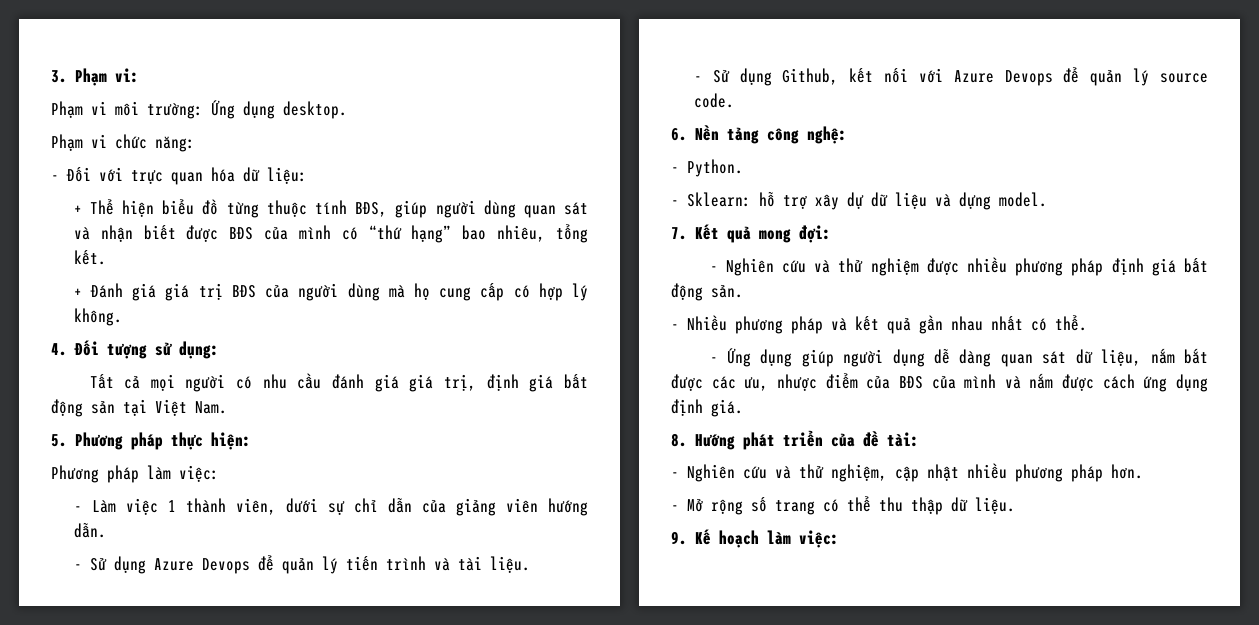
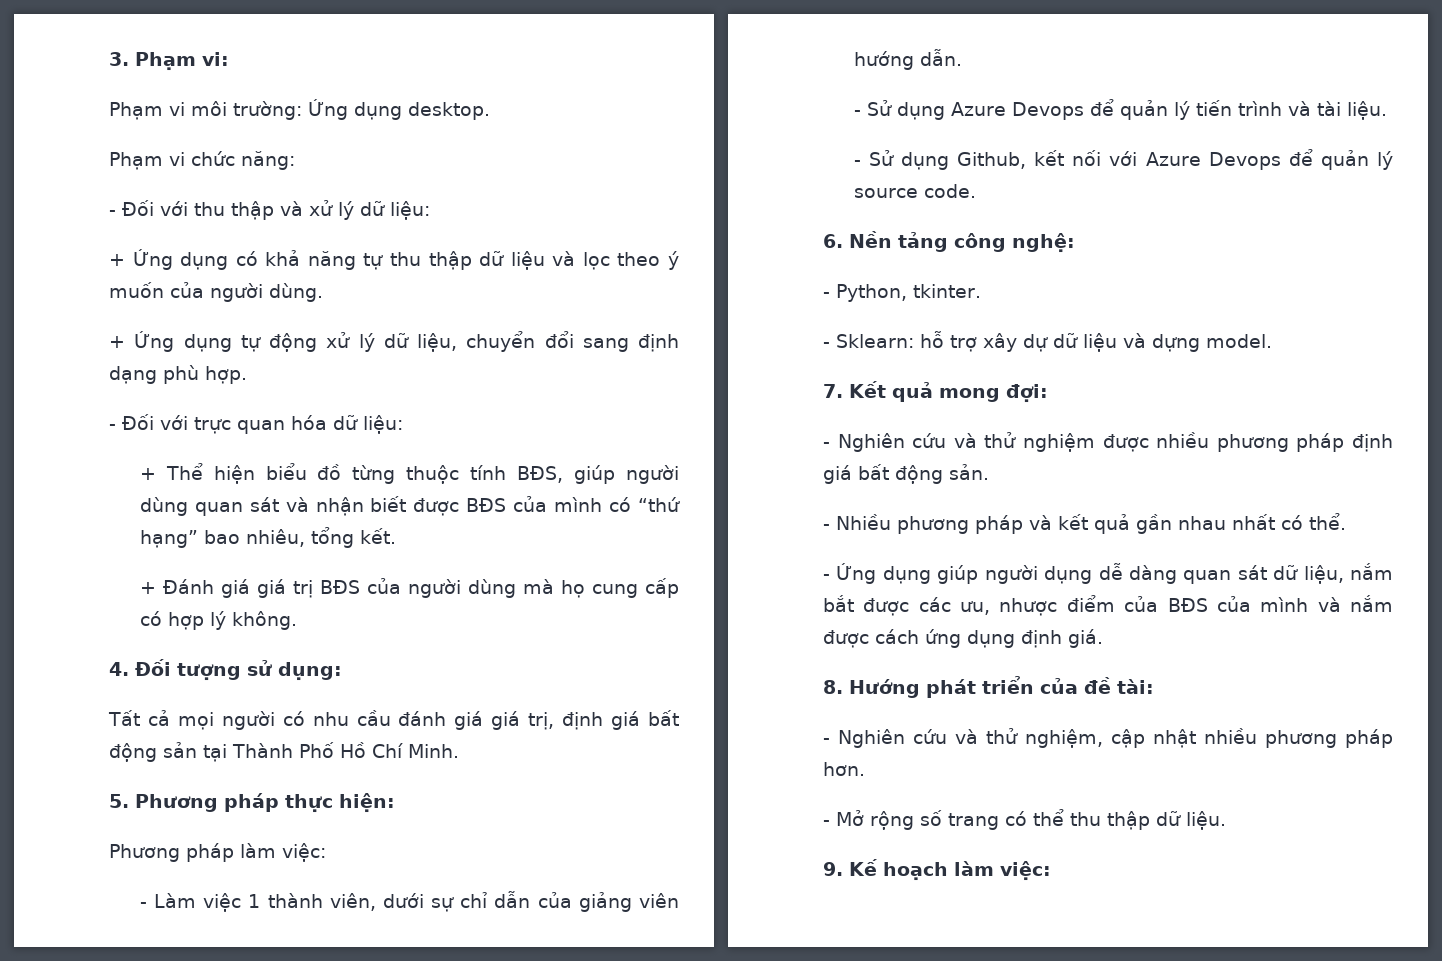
+ - Đối với thu thập và xử lý dữ liệu:
+ + Ứng dụng có khả năng tự thu thập dữ liệu và lọc theo ý muốn của người dùng.
+ + Ứng dụng tự động xử lý dữ liệu, chuyển đổi sang định dạng phù hợp.
- Tất cả mọi người có nhu cầu đánh giá giá trị, định giá bất động sản tại Việt Nam.
+ Tất cả mọi người có nhu cầu đánh giá giá trị, định giá bất động sản tại Thành Phố Hồ Chí Minh.
- - Python.
+ - Python, tkinter.

